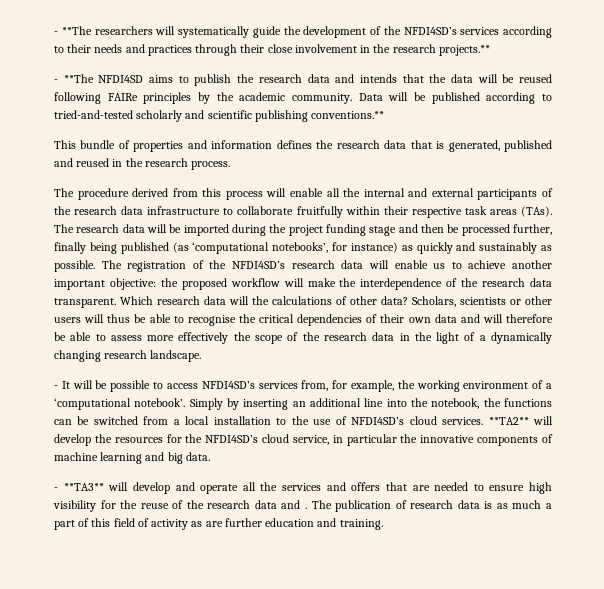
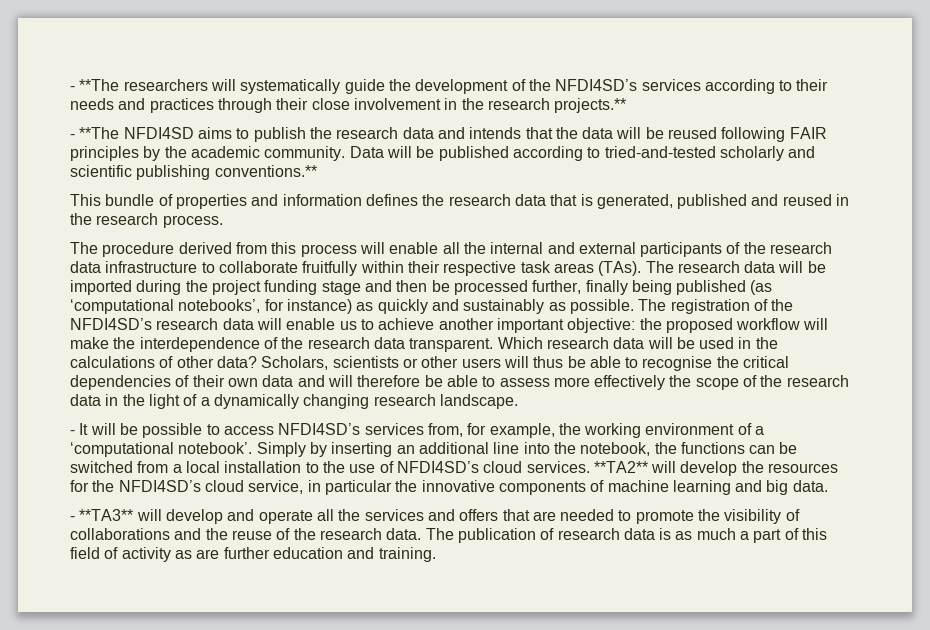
- - **The NFDI4SD aims to publish the research data and intends that the data will be reused following FAIRe principles by the academic community.
+ - **The NFDI4SD aims to publish the research data and intends that the data will be reused following FAIR principles by the academic community.
- Which research data will the calculations of other data?
+ Which research data will be used in the calculations of other data?
- - **TA3** will develop and operate all the services and offers that are needed to ensure high visibility for the reuse of the research data and .
+ - **TA3** will develop and operate all the services and offers that are needed to promote the visibility of collaborations and the reuse of the research data.

